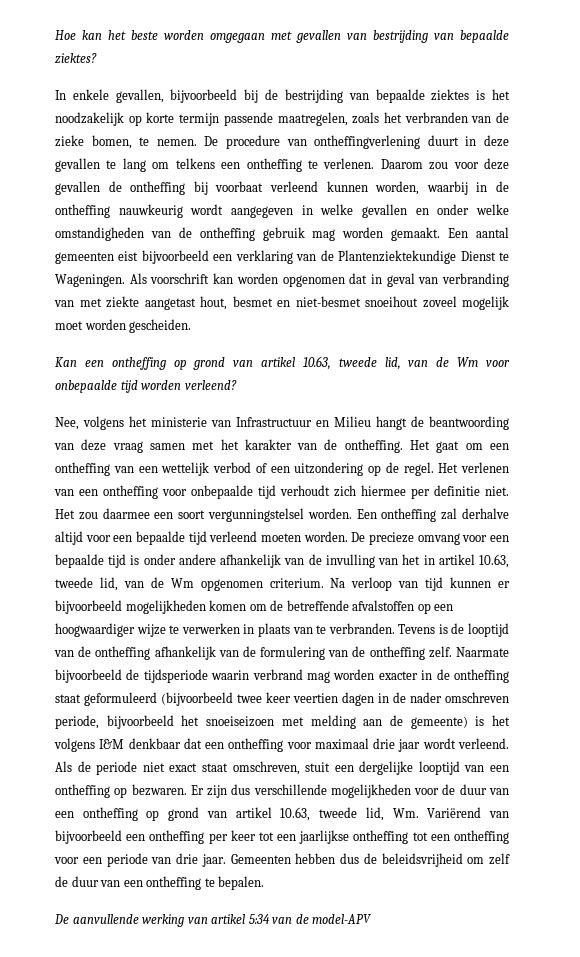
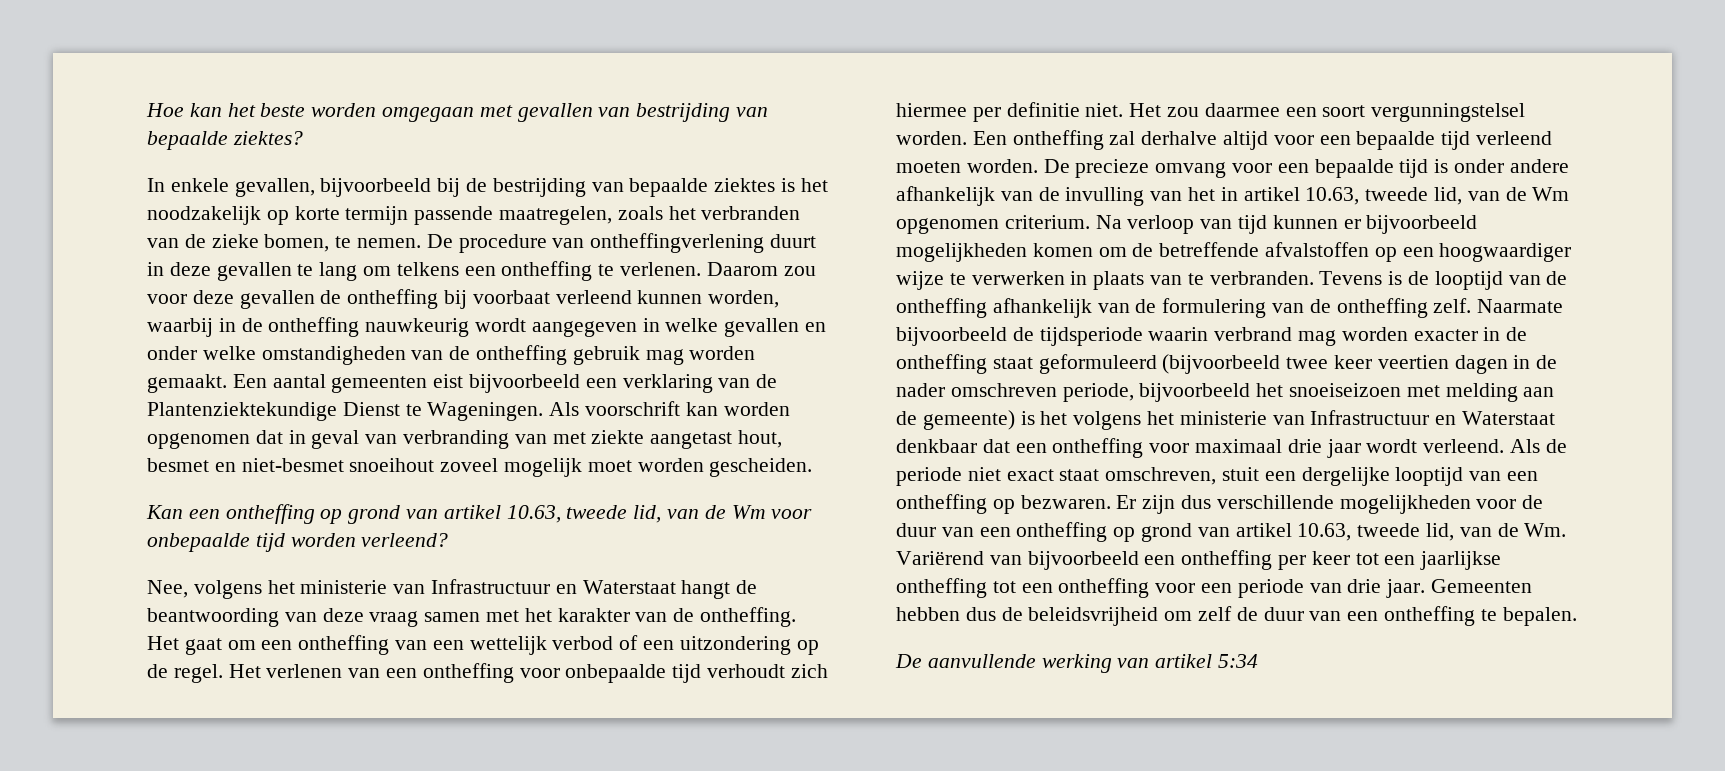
- Nee, volgens het ministerie van Infrastructuur en Milieu hangt de beantwoording van deze vraag samen met het karakter van de ontheffing.
+ Nee, volgens het ministerie van Infrastructuur en Waterstaat hangt de beantwoording van deze vraag samen met het karakter van de ontheffing.
- Naarmate bijvoorbeeld de tijdsperiode waarin verbrand mag worden exacter in de ontheffing staat geformuleerd (bijvoorbeeld twee keer veertien dagen in de nader omschreven periode, bijvoorbeeld het snoeiseizoen met melding aan de gemeente) is het volgens I&M denkbaar dat een ontheffing voor maximaal drie jaar wordt verleend.
+ Naarmate bijvoorbeeld de tijdsperiode waarin verbrand mag worden exacter in de ontheffing staat geformuleerd (bijvoorbeeld twee keer veertien dagen in de nader omschreven periode, bijvoorbeeld het snoeiseizoen met melding aan de gemeente) is het volgens het ministerie van Infrastructuur en Waterstaat denkbaar dat een ontheffing voor maximaal drie jaar wordt verleend.
- Er zijn dus verschillende mogelijkheden voor de duur van een ontheffing op grond van artikel 10.63, tweede lid, Wm. Variërend van bijvoorbeeld een ontheffing per keer tot een jaarlijkse ontheffing tot een ontheffing voor een periode van drie jaar.
+ Er zijn dus verschillende mogelijkheden voor de duur van een ontheffing op grond van artikel 10.63, tweede lid, van de Wm. Variërend van bijvoorbeeld een ontheffing per keer tot een jaarlijkse ontheffing tot een ontheffing voor een periode van drie jaar.
- De aanvullende werking van artikel 5:34 van de model-APV
+ De aanvullende werking van artikel 5:34

